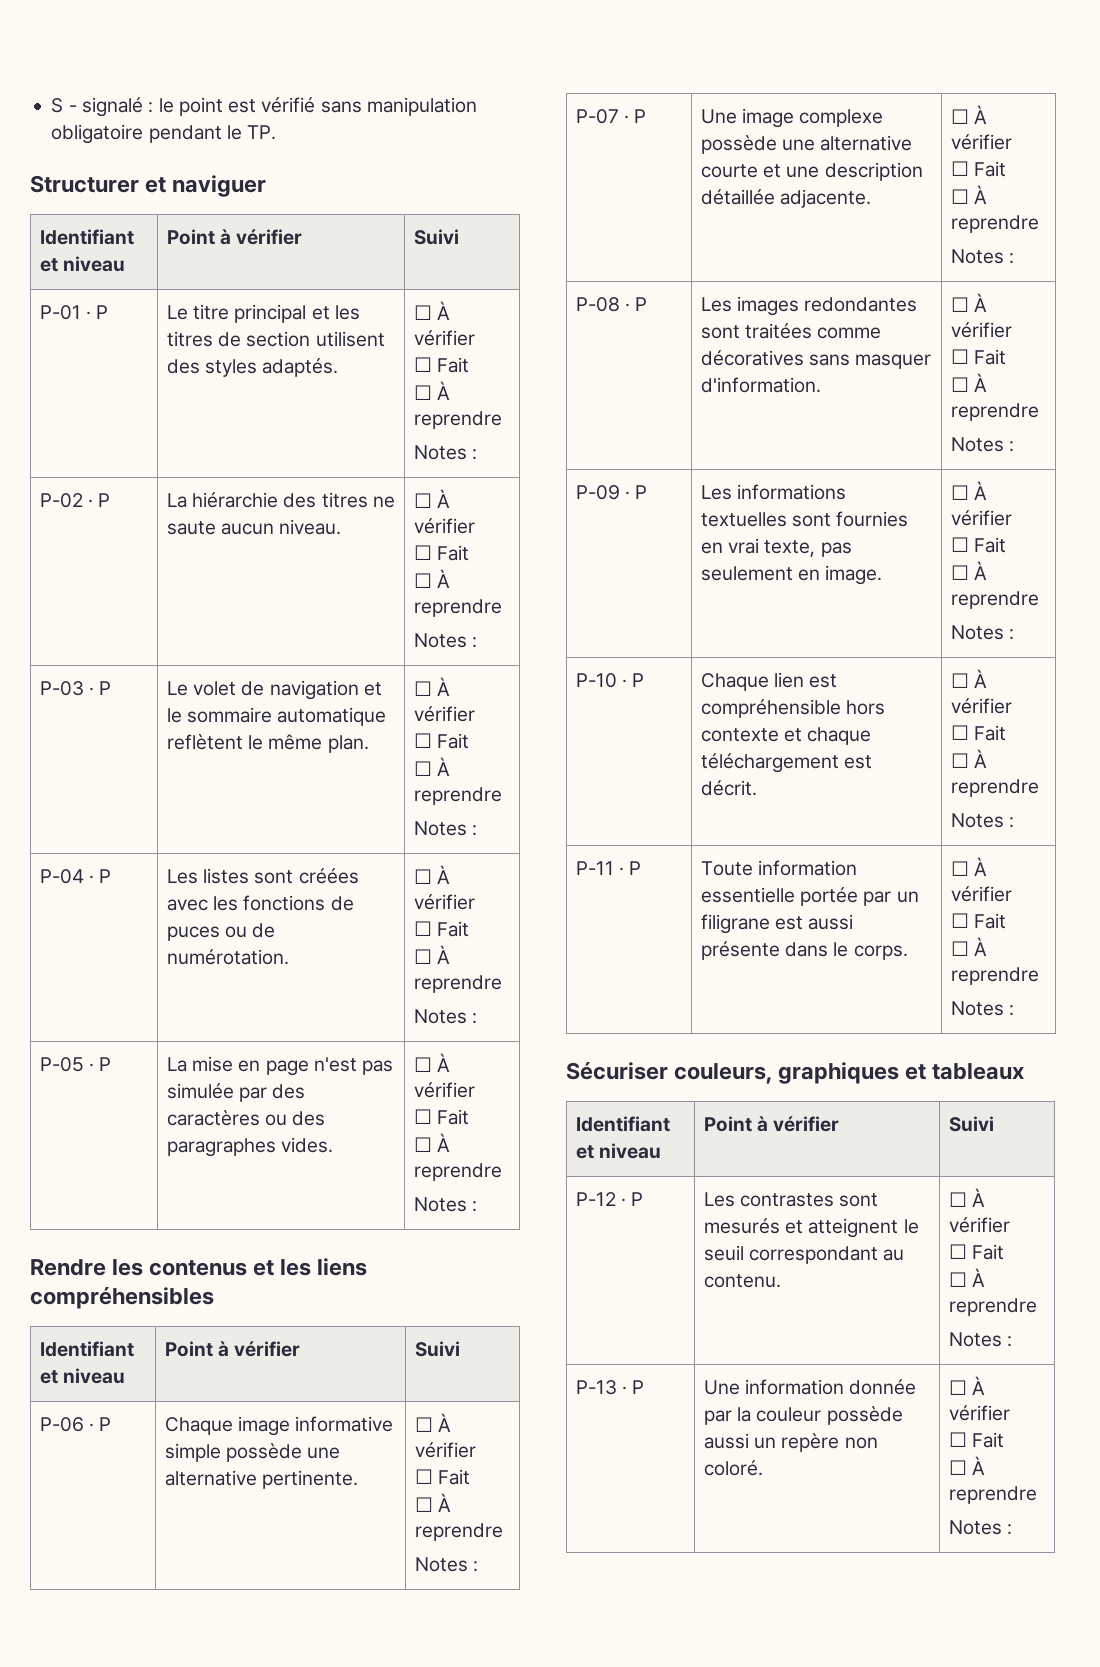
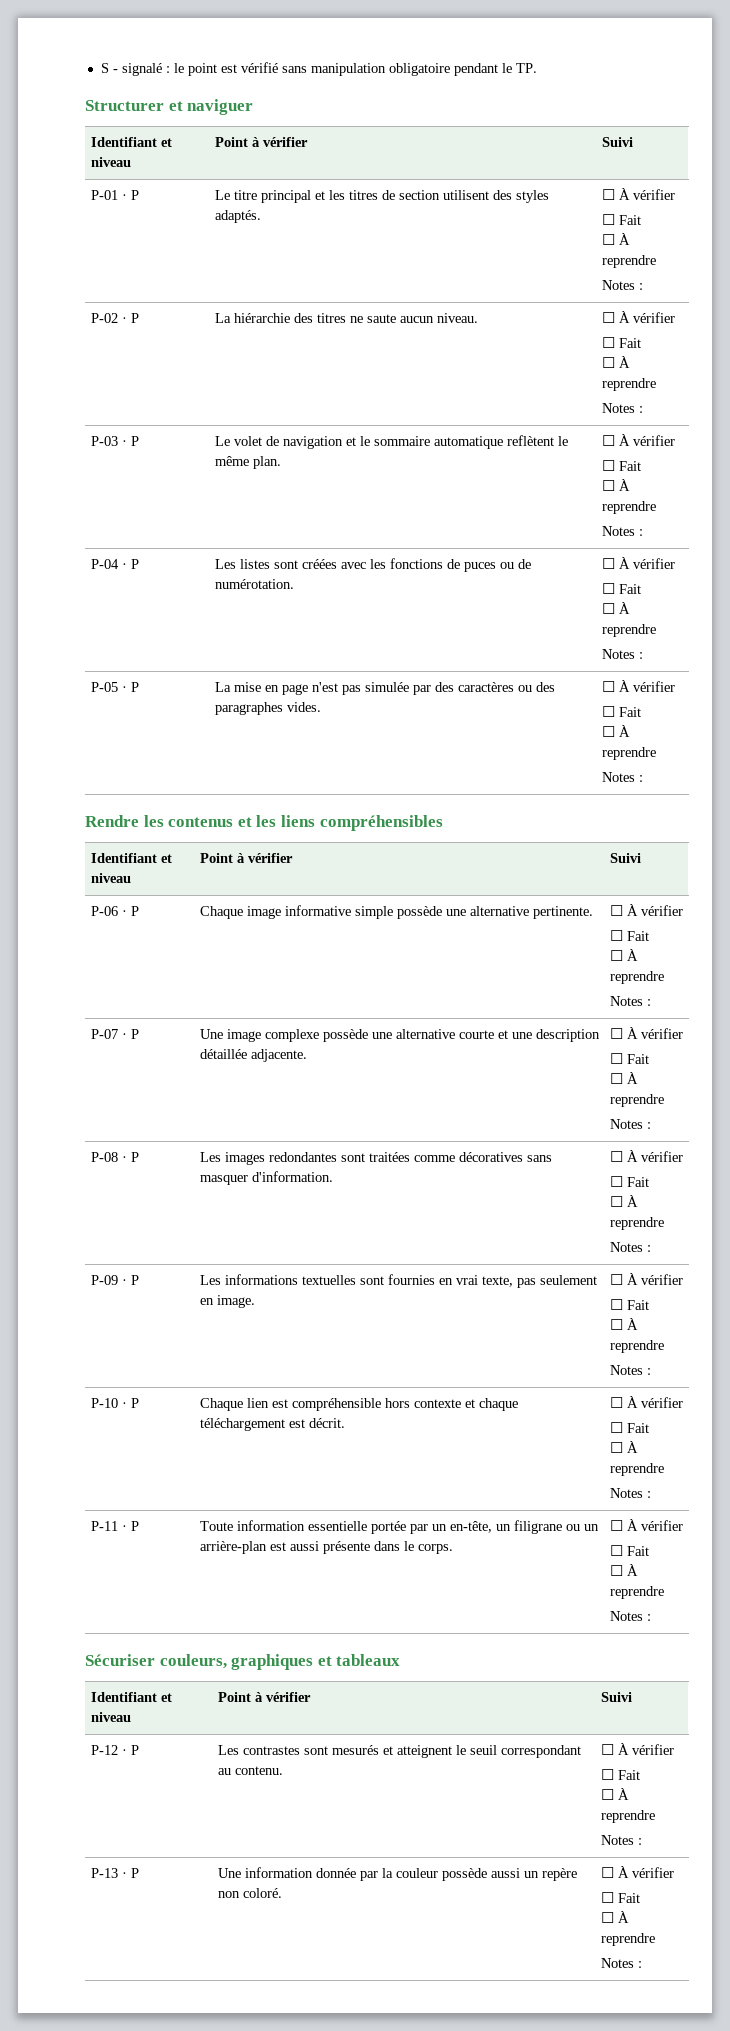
- P-11 · P | Toute information essentielle portée par un filigrane est aussi présente dans le corps. | ☐ À vérifier
+ P-11 · P | Toute information essentielle portée par un en-tête, un filigrane ou un arrière-plan est aussi présente dans le corps. | ☐ À vérifier

